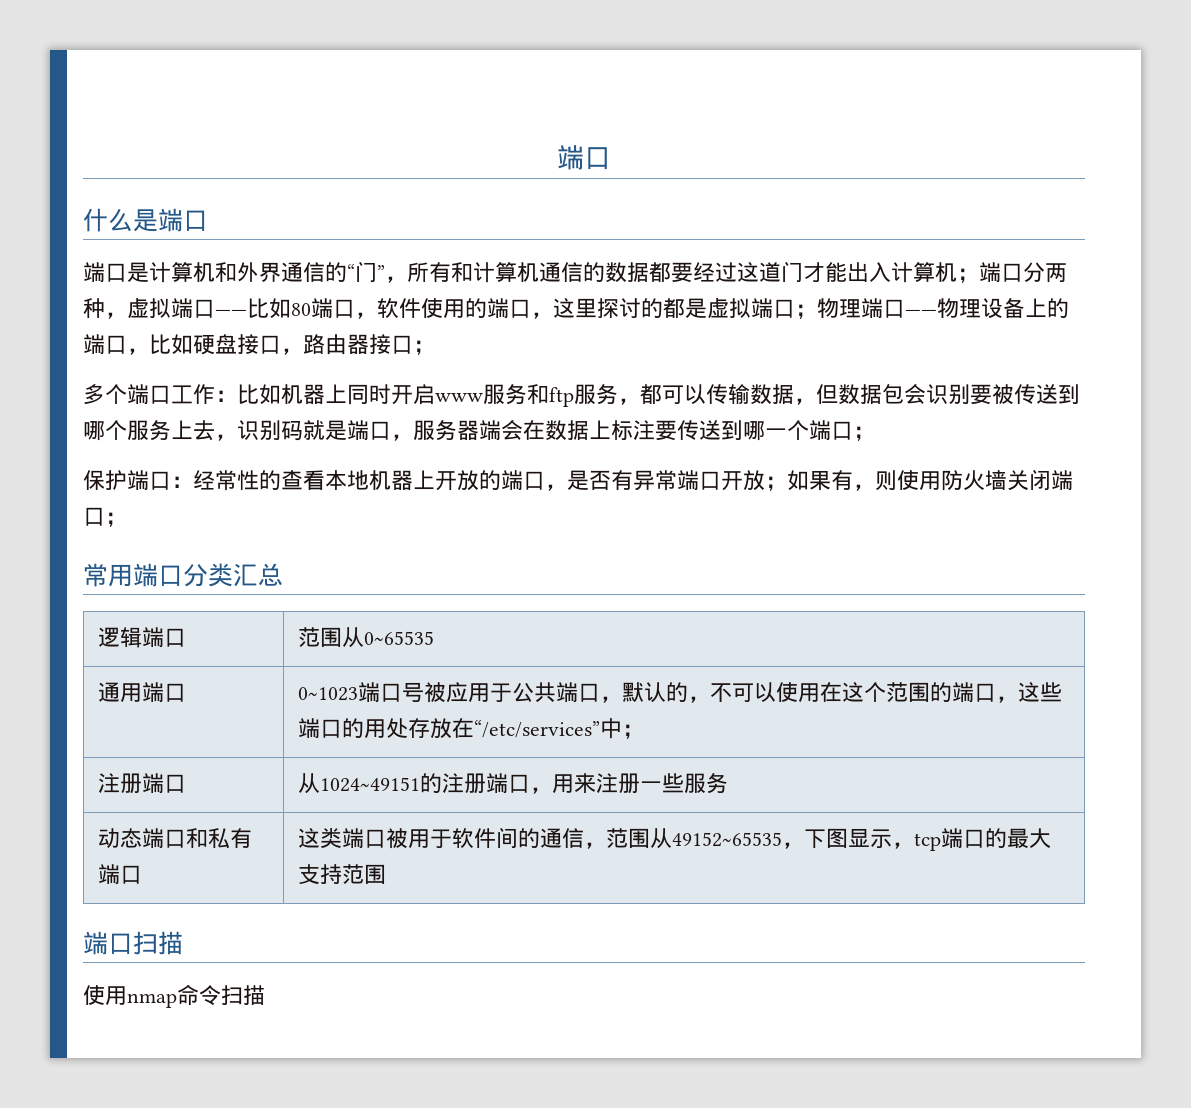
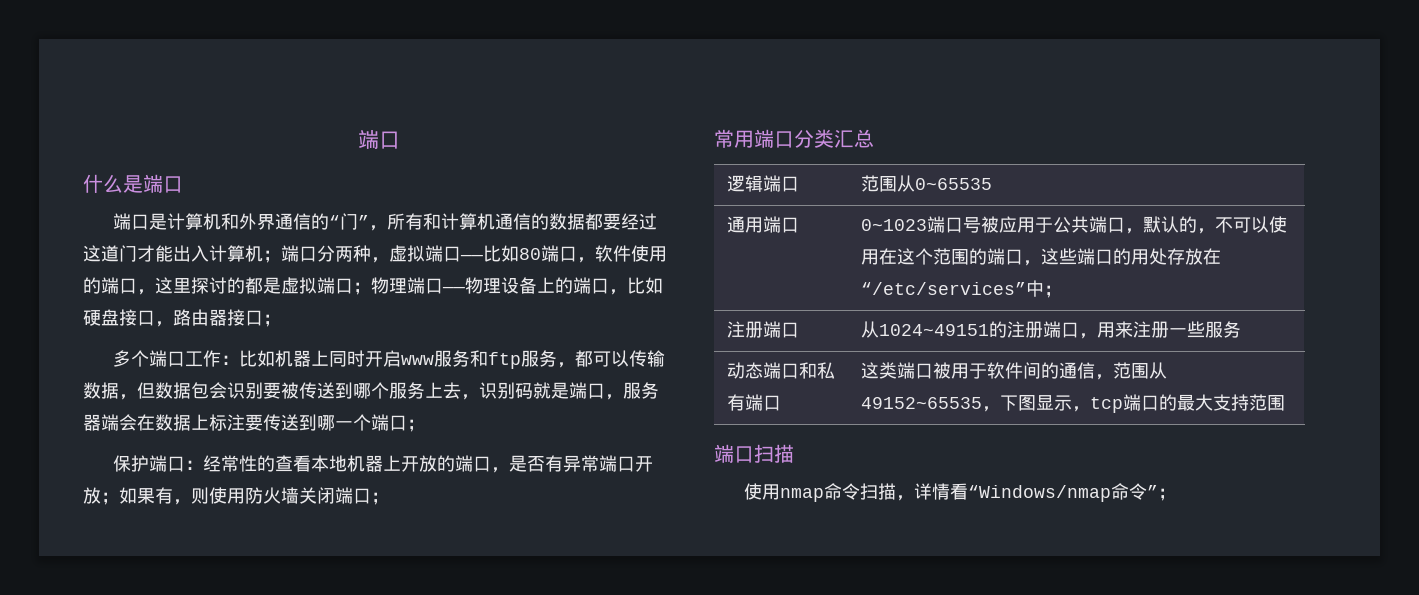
- 使用nmap命令扫描
+ 使用nmap命令扫描，详情看“Windows/nmap命令”；

